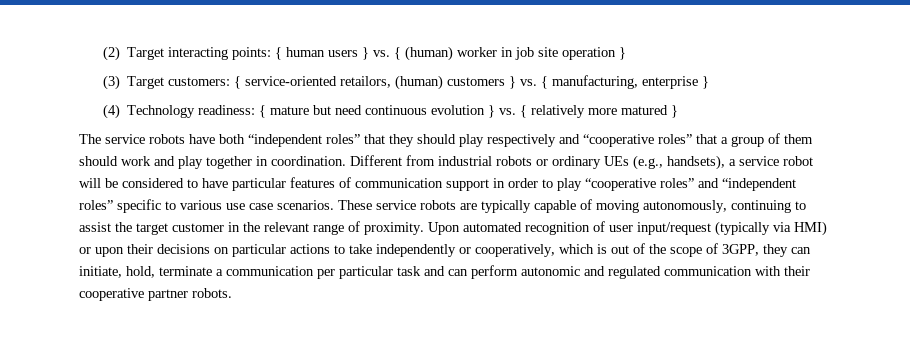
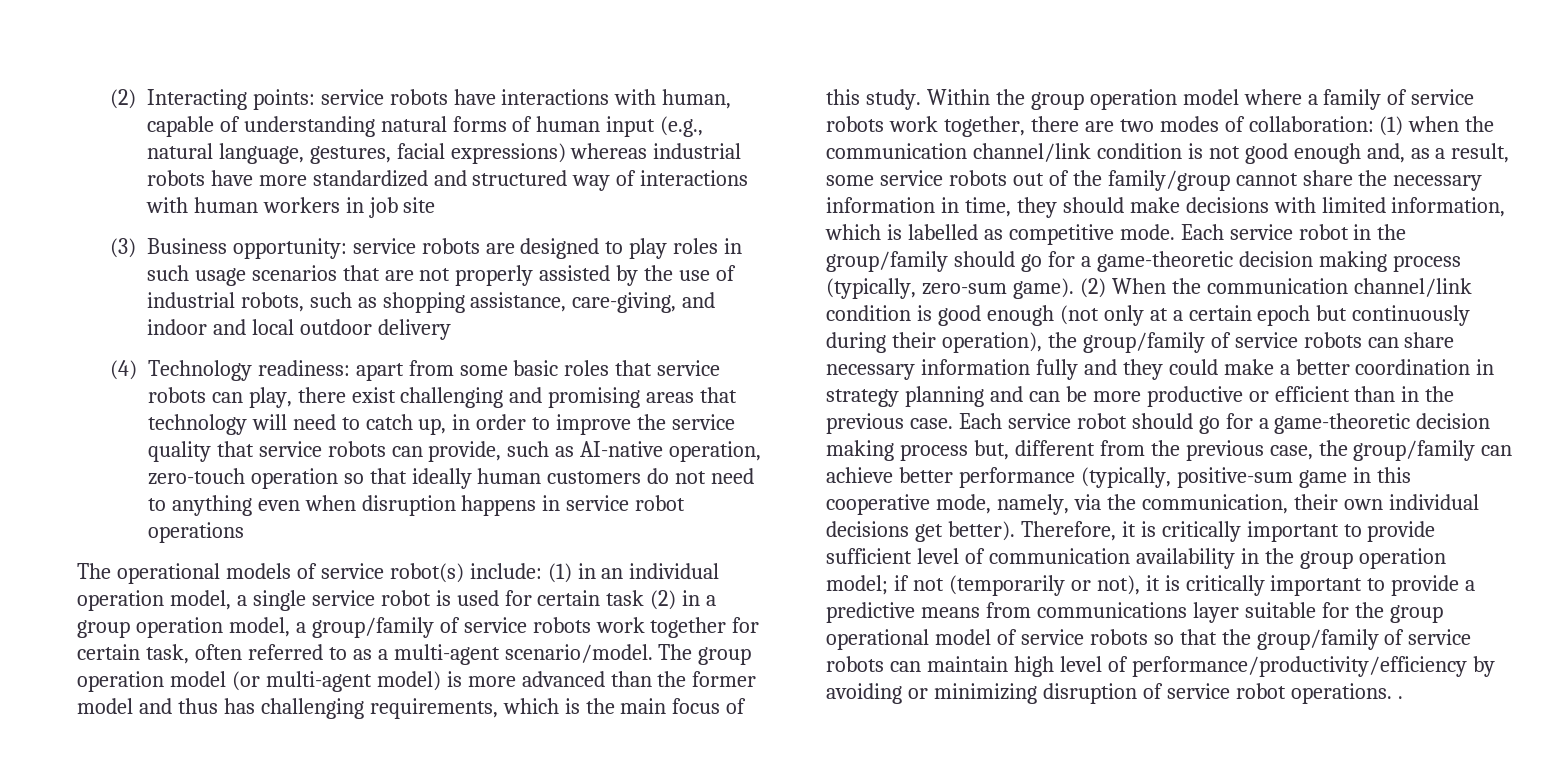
- (2) Target interacting points: { human users } vs. { (human) worker in job site operation }
+ (2) Interacting points: service robots have interactions with human, capable of understanding natural forms of human input (e.g., natural language, gestures, facial expressions) whereas industrial robots have more standardized and structured way of interactions with human workers in job site
- (3) Target customers: { service-oriented retailors, (human) customers } vs. { manufacturing, enterprise }
- (4) Technology readiness: { mature but need continuous evolution } vs. { relatively more matured }
- The service robots have both “independent roles” that they should play respectively and “cooperative roles” that a group of them should work and play together in coordination. Different from industrial robots or ordinary UEs (e.g., handsets), a service robot will be considered to have particular features of communication support in order to play “cooperative roles” and “independent roles” specific to various use case scenarios. These service robots are typically capable of moving autonomously, continuing to assist the target customer in the relevant range of proximity. Upon automated recognition of user input/request (typically via HMI) or upon their decisions on particular actions to take independently or cooperatively, which is out of the scope of 3GPP, they can initiate, hold, terminate a communication per particular task and can perform autonomic and regulated communication with their cooperative partner robots.
+ (3) Business opportunity: service robots are designed to play roles in such usage scenarios that are not properly assisted by the use of industrial robots, such as shopping assistance, care-giving, and indoor and local outdoor delivery
+ (4) Technology readiness: apart from some basic roles that service robots can play, there exist challenging and promising areas that technology will need to catch up, in order to improve the service quality that service robots can provide, such as AI-native operation, zero-touch operation so that ideally human customers do not need to anything even when disruption happens in service robot operations
+ The operational models of service robot(s) include: (1) in an individual operation model, a single service robot is used for certain task (2) in a group operation model, a group/family of service robots work together for certain task, often referred to as a multi-agent scenario/model. The group operation model (or multi-agent model) is more advanced than the former model and thus has challenging requirements, which is the main focus of this study. Within the group operation model where a family of service robots work together, there are two modes of collaboration: (1) when the communication channel/link condition is not good enough and, as a result, some service robots out of the family/group cannot share the necessary information in time, they should make decisions with limited information, which is labelled as competitive mode. Each service robot in the group/family should go for a game-theoretic decision making process (typically, zero-sum game). (2) When the communication channel/link condition is good enough (not only at a certain epoch but continuously during their operation), the group/family of service robots can share necessary information fully and they could make a better coordination in strategy planning and can be more productive or efficient than in the previous case. Each service robot should go for a game-theoretic decision making process but, different from the previous case, the group/family can achieve better performance (typically, positive-sum game in this cooperative mode, namely, via the communication, their own individual decisions get better). Therefore, it is critically important to provide sufficient level of communication availability in the group operation model; if not (temporarily or not), it is critically important to provide a predictive means from communications layer suitable for the group operational model of service robots so that the group/family of service robots can maintain high level of performance/productivity/efficiency by avoiding or minimizing disruption of service robot operations. .

